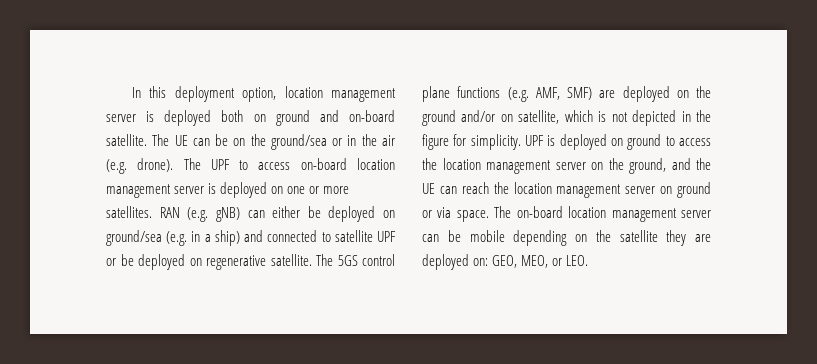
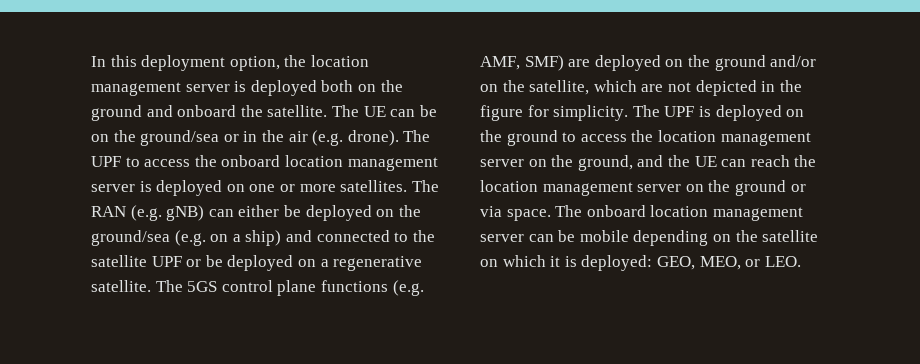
- In this deployment option, location management server is deployed both on ground and on-board satellite.
+ In this deployment option, the location management server is deployed both on the ground and onboard the satellite.
- The UPF to access on-board location management server is deployed on one or more satellites.
+ The UPF to access the onboard location management server is deployed on one or more satellites.
- RAN (e.g. gNB) can either be deployed on ground/sea (e.g. in a ship) and connected to satellite UPF or be deployed on regenerative satellite.
+ The RAN (e.g. gNB) can either be deployed on the ground/sea (e.g. on a ship) and connected to the satellite UPF or be deployed on a regenerative satellite.
- The 5GS control plane functions (e.g. AMF, SMF) are deployed on the ground and/or on satellite, which is not depicted in the figure for simplicity.
+ The 5GS control plane functions (e.g. AMF, SMF) are deployed on the ground and/or on the satellite, which are not depicted in the figure for simplicity.
- UPF is deployed on ground to access the location management server on the ground, and the UE can reach the location management server on ground or via space.
+ The UPF is deployed on the ground to access the location management server on the ground, and the UE can reach the location management server on the ground or via space.
- The on-board location management server can be mobile depending on the satellite they are deployed on: GEO, MEO, or LEO.
+ The onboard location management server can be mobile depending on the satellite on which it is deployed: GEO, MEO, or LEO.

